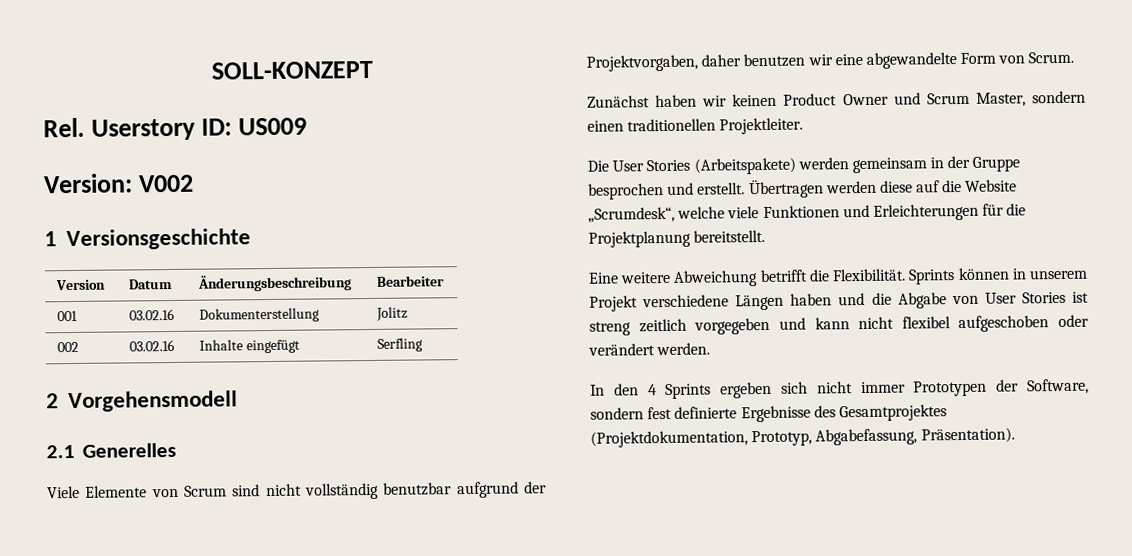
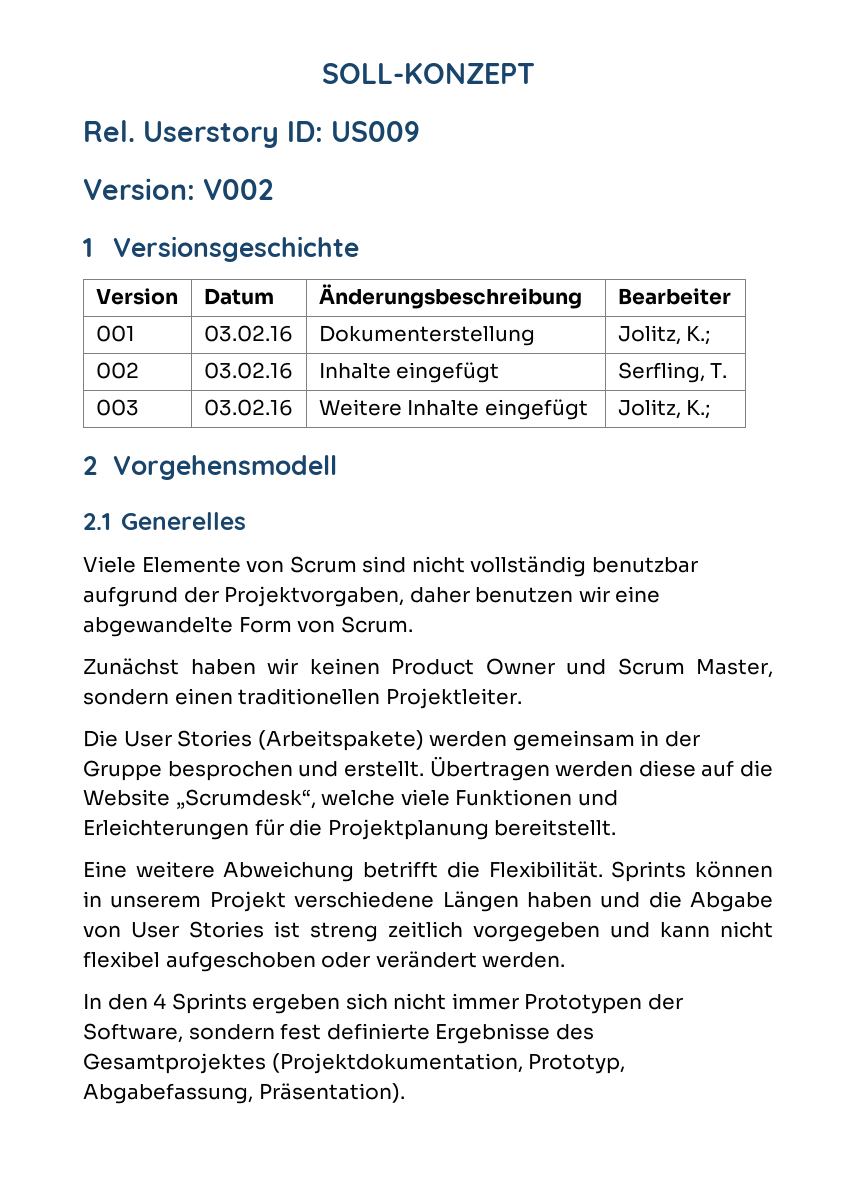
- 001 | 03.02.16 | Dokumenterstellung | Jolitz
+ 001 | 03.02.16 | Dokumenterstellung | Jolitz, K.;
- 002 | 03.02.16 | Inhalte eingefügt | Serfling
+ 002 | 03.02.16 | Inhalte eingefügt | Serfling, T.
+ 003 | 03.02.16 | Weitere Inhalte eingefügt | Jolitz, K.;

